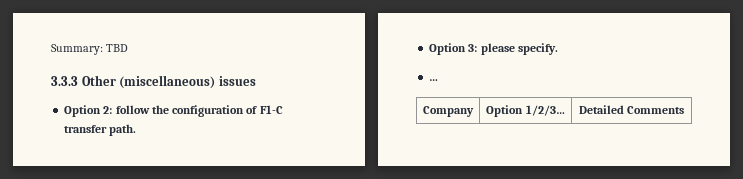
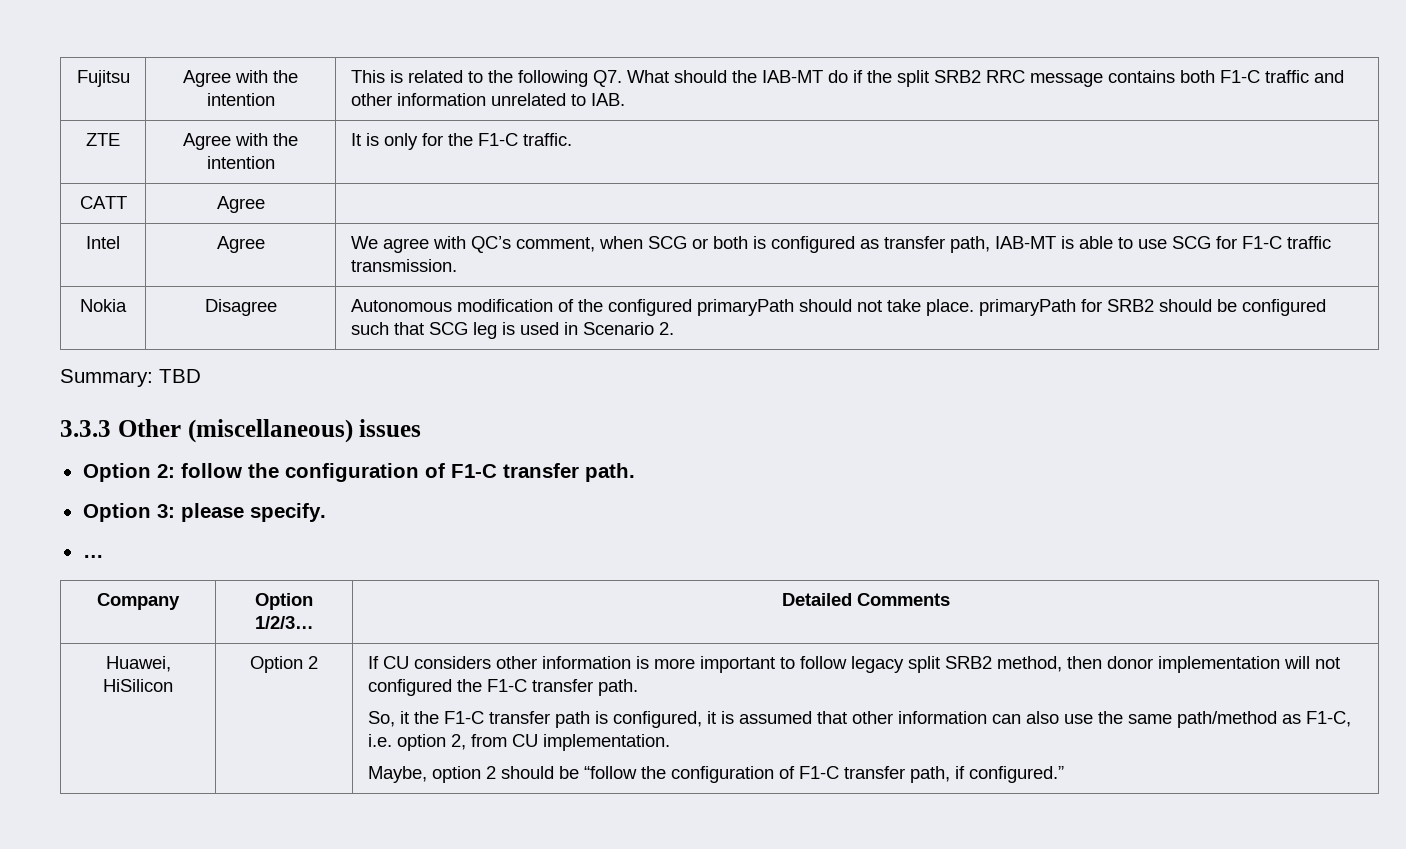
+ Fujitsu | Agree with the intention | This is related to the following Q7. What should the IAB-MT do if the split SRB2 RRC message contains both F1-C traffic and other information unrelated to IAB.
+ ZTE | Agree with the intention | It is only for the F1-C traffic.
+ CATT | Agree |
+ Intel | Agree | We agree with QC’s comment, when SCG or both is configured as transfer path, IAB-MT is able to use SCG for F1-C traffic transmission.
+ Nokia | Disagree | Autonomous modification of the configured primaryPath should not take place. primaryPath for SRB2 should be configured such that SCG leg is used in Scenario 2.
+ Huawei, HiSilicon | Option 2 | If CU considers other information is more important to follow legacy split SRB2 method, then donor implementation will not configured the F1-C transfer path.
+ So, it the F1-C transfer path is configured, it is assumed that other information can also use the same path/method as F1-C, i.e. option 2, from CU implementation.
+ Maybe, option 2 should be “follow the configuration of F1-C transfer path, if configured.”

